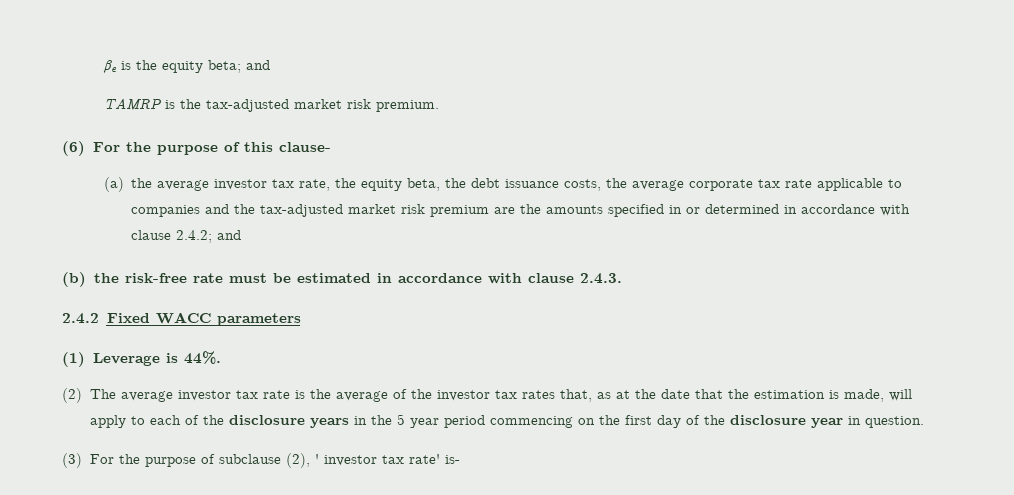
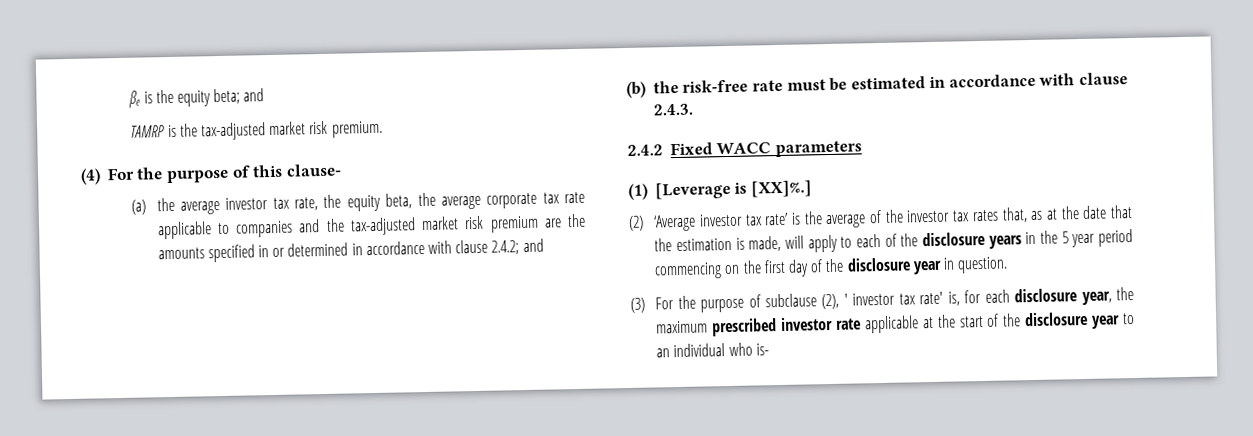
- (6) For the purpose of this clause-
+ (4) For the purpose of this clause-
- (a) the average investor tax rate, the equity beta, the debt issuance costs, the average corporate tax rate applicable to companies and the tax-adjusted market risk premium are the amounts specified in or determined in accordance with clause 2.4.2; and
+ (a) the average investor tax rate, the equity beta, the average corporate tax rate applicable to companies and the tax-adjusted market risk premium are the amounts specified in or determined in accordance with clause 2.4.2; and
- (1) Leverage is 44%.
+ (1) [Leverage is [XX]%.]
- (2) The average investor tax rate is the average of the investor tax rates that, as at the date that the estimation is made, will apply to each of the disclosure years in the 5 year period commencing on the first day of the disclosure year in question.
+ (2) ‘Average investor tax rate’ is the average of the investor tax rates that, as at the date that the estimation is made, will apply to each of the disclosure years in the 5 year period commencing on the first day of the disclosure year in question.
- (3) For the purpose of subclause (2), ' investor tax rate' is-
+ (3) For the purpose of subclause (2), ' investor tax rate' is, for each disclosure year, the maximum prescribed investor rate applicable at the start of the disclosure year to an individual who is-

